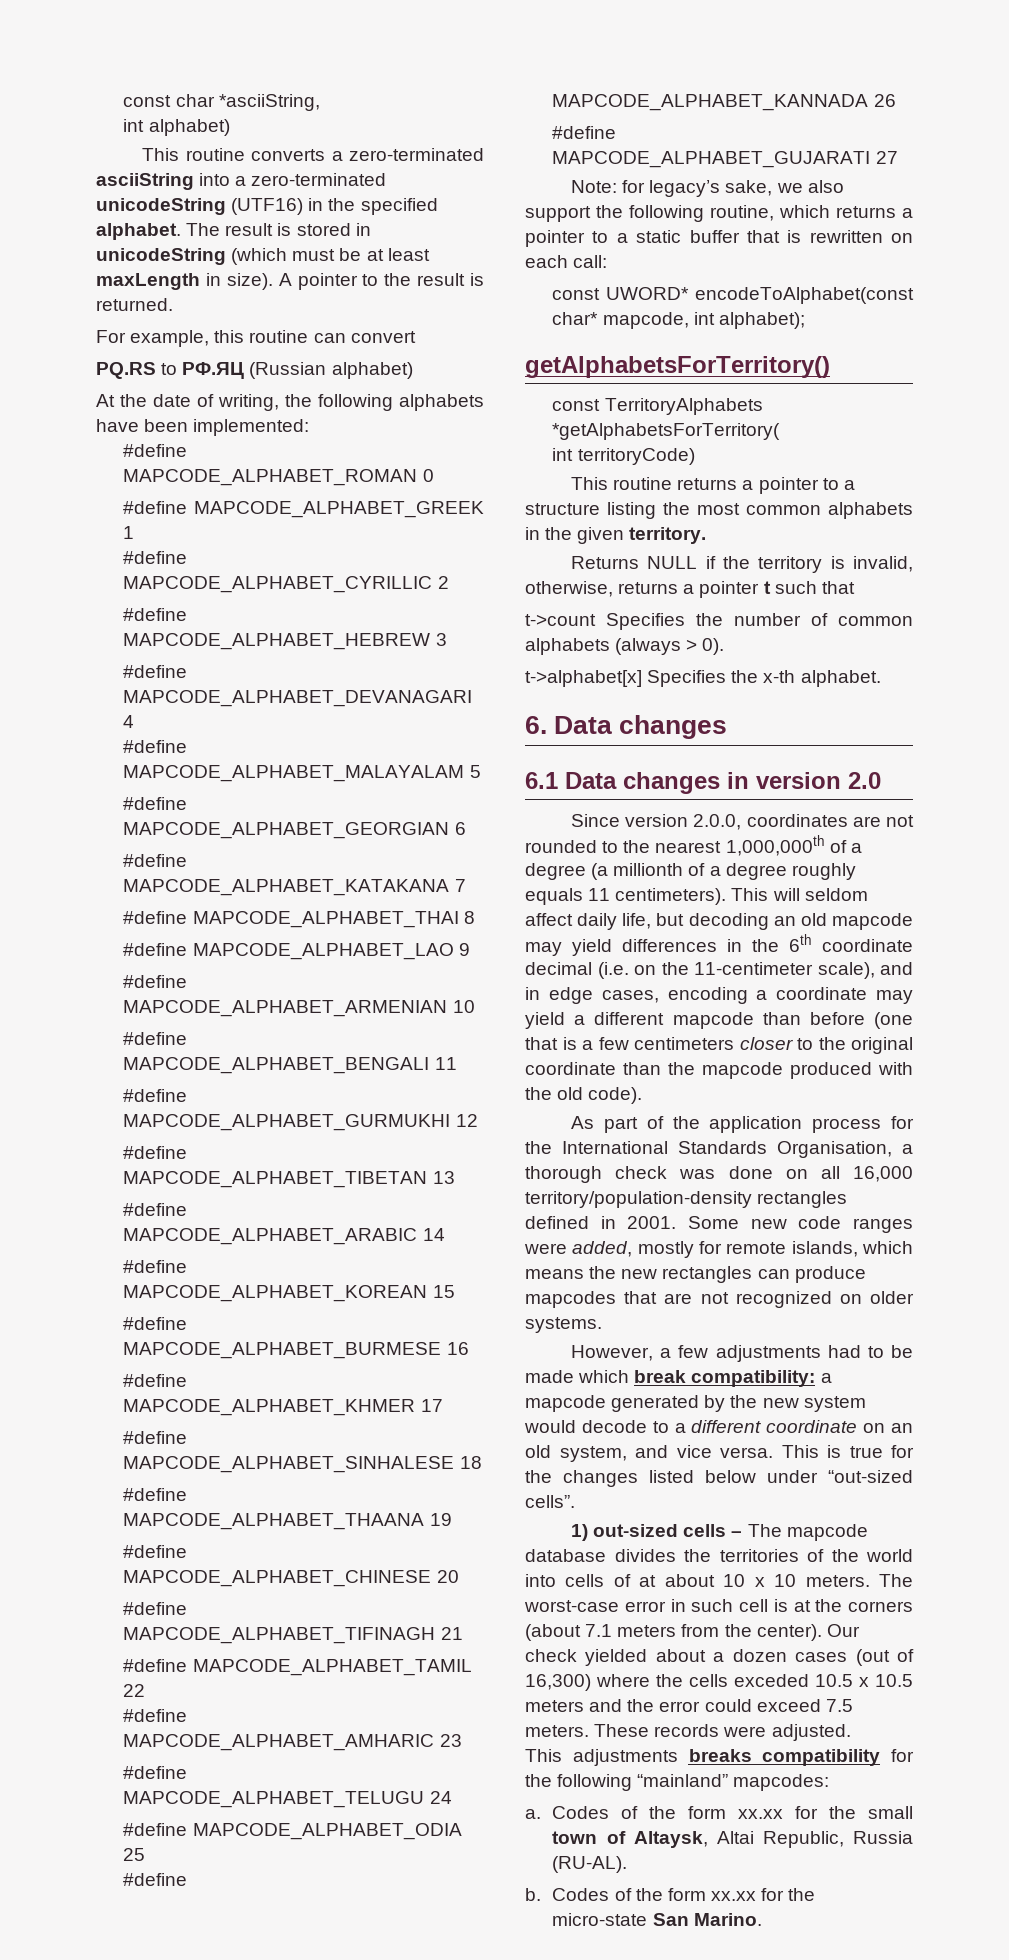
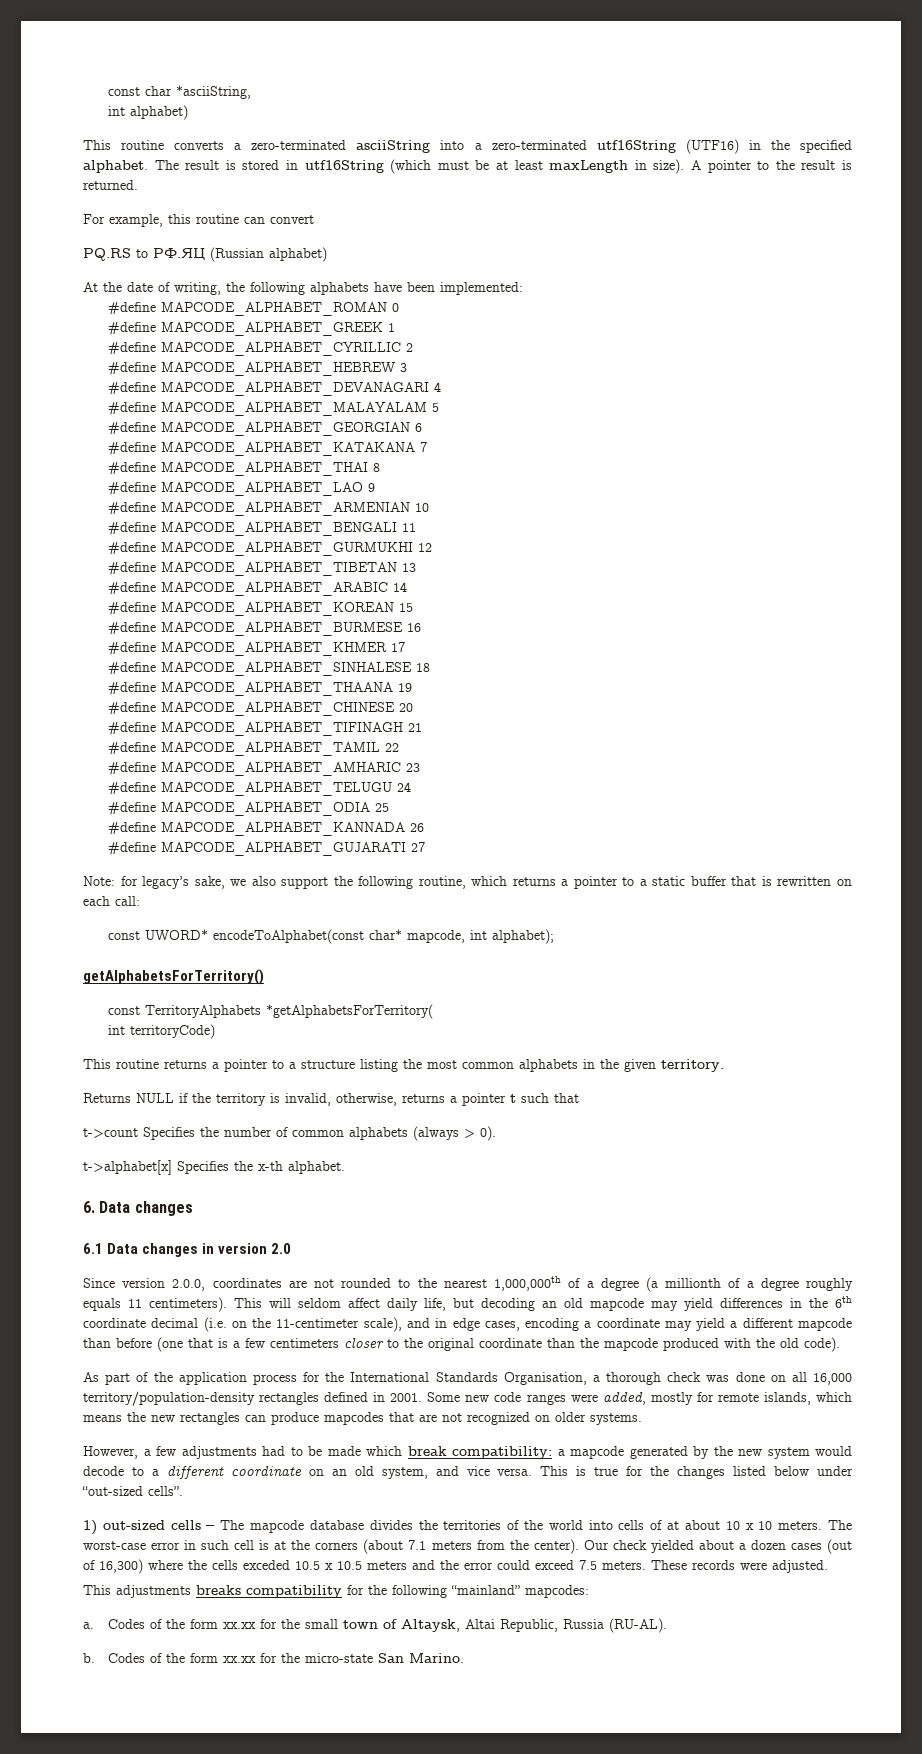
- This routine converts a zero-terminated asciiString into a zero-terminated unicodeString (UTF16) in the specified alphabet.
+ This routine converts a zero-terminated asciiString into a zero-terminated utf16String (UTF16) in the specified alphabet.
- The result is stored in unicodeString (which must be at least maxLength in size).
+ The result is stored in utf16String (which must be at least maxLength in size).

